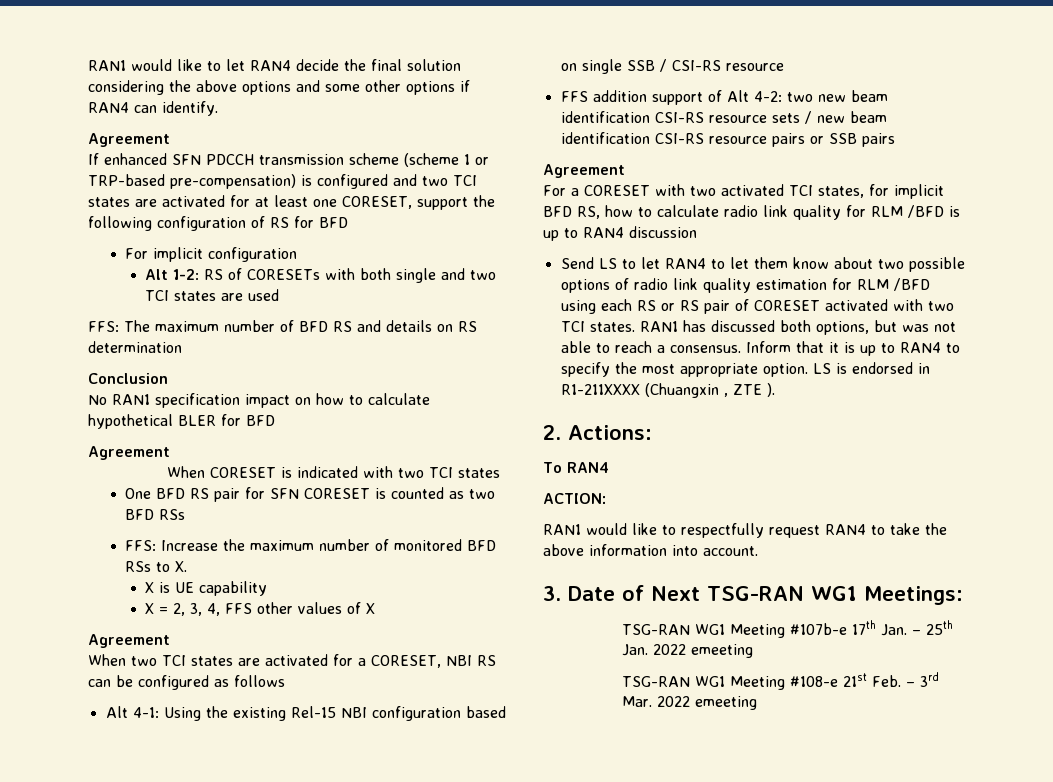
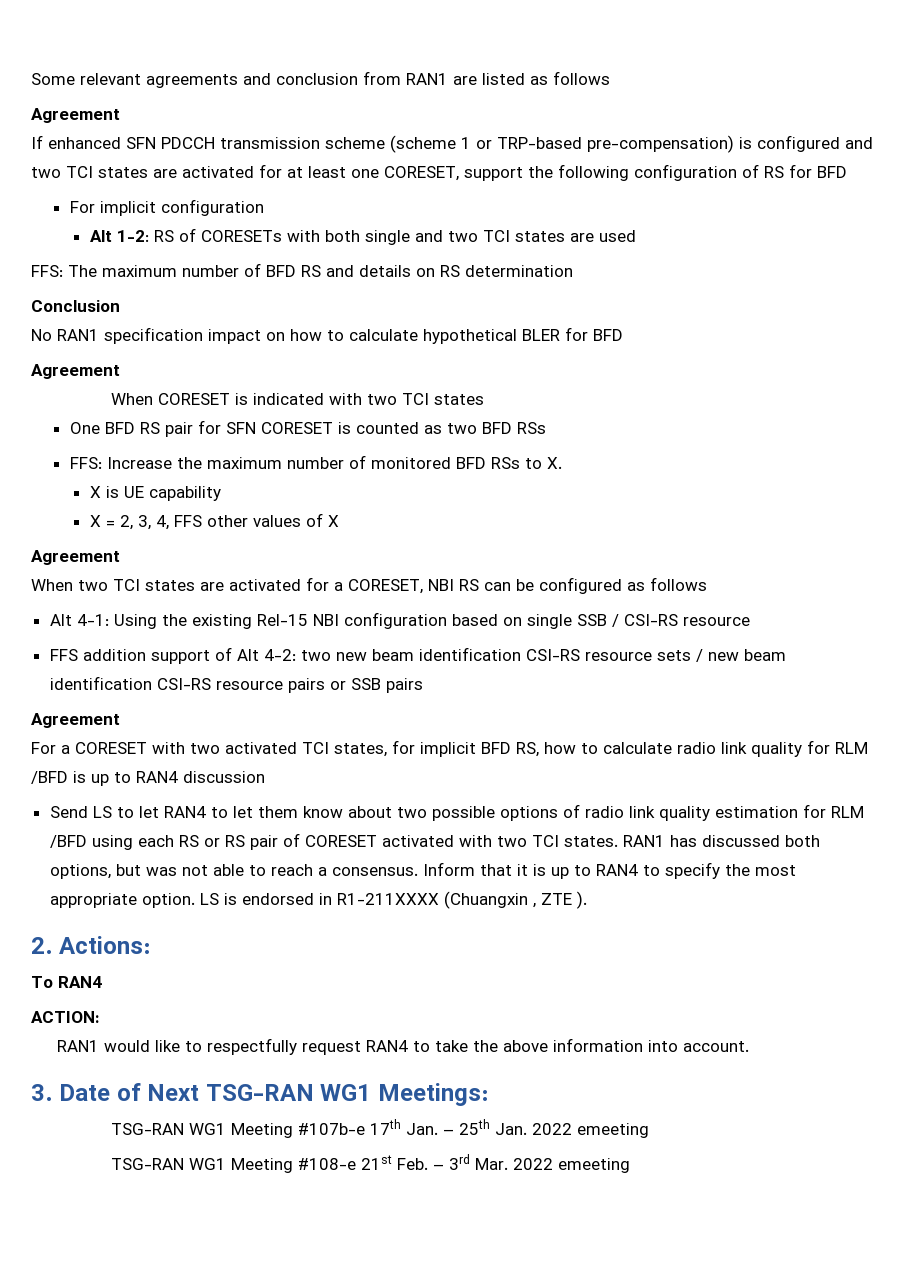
- RAN1 would like to let RAN4 decide the final solution considering the above options and some other options if RAN4 can identify.
+ Some relevant agreements and conclusion from RAN1 are listed as follows

